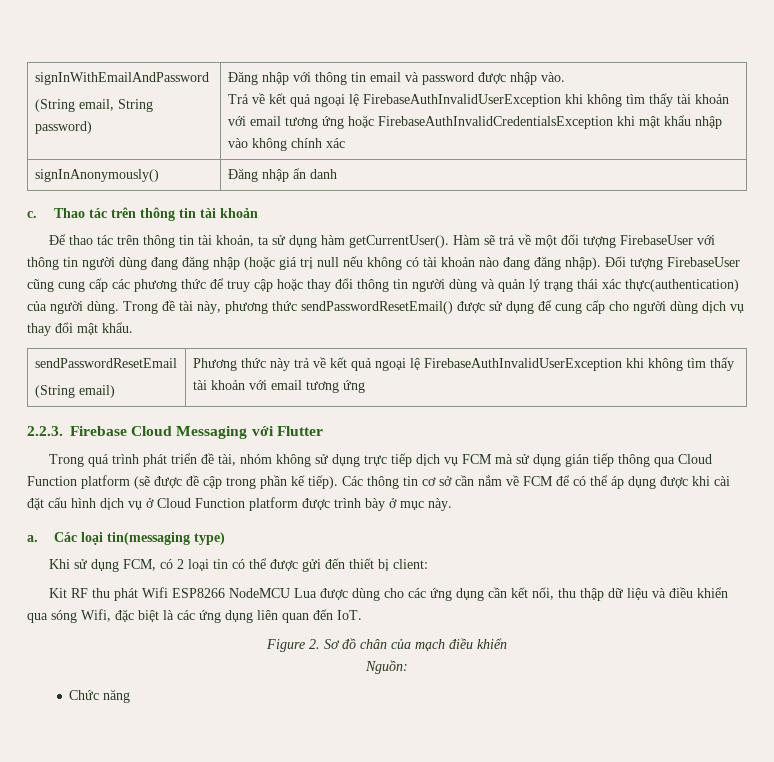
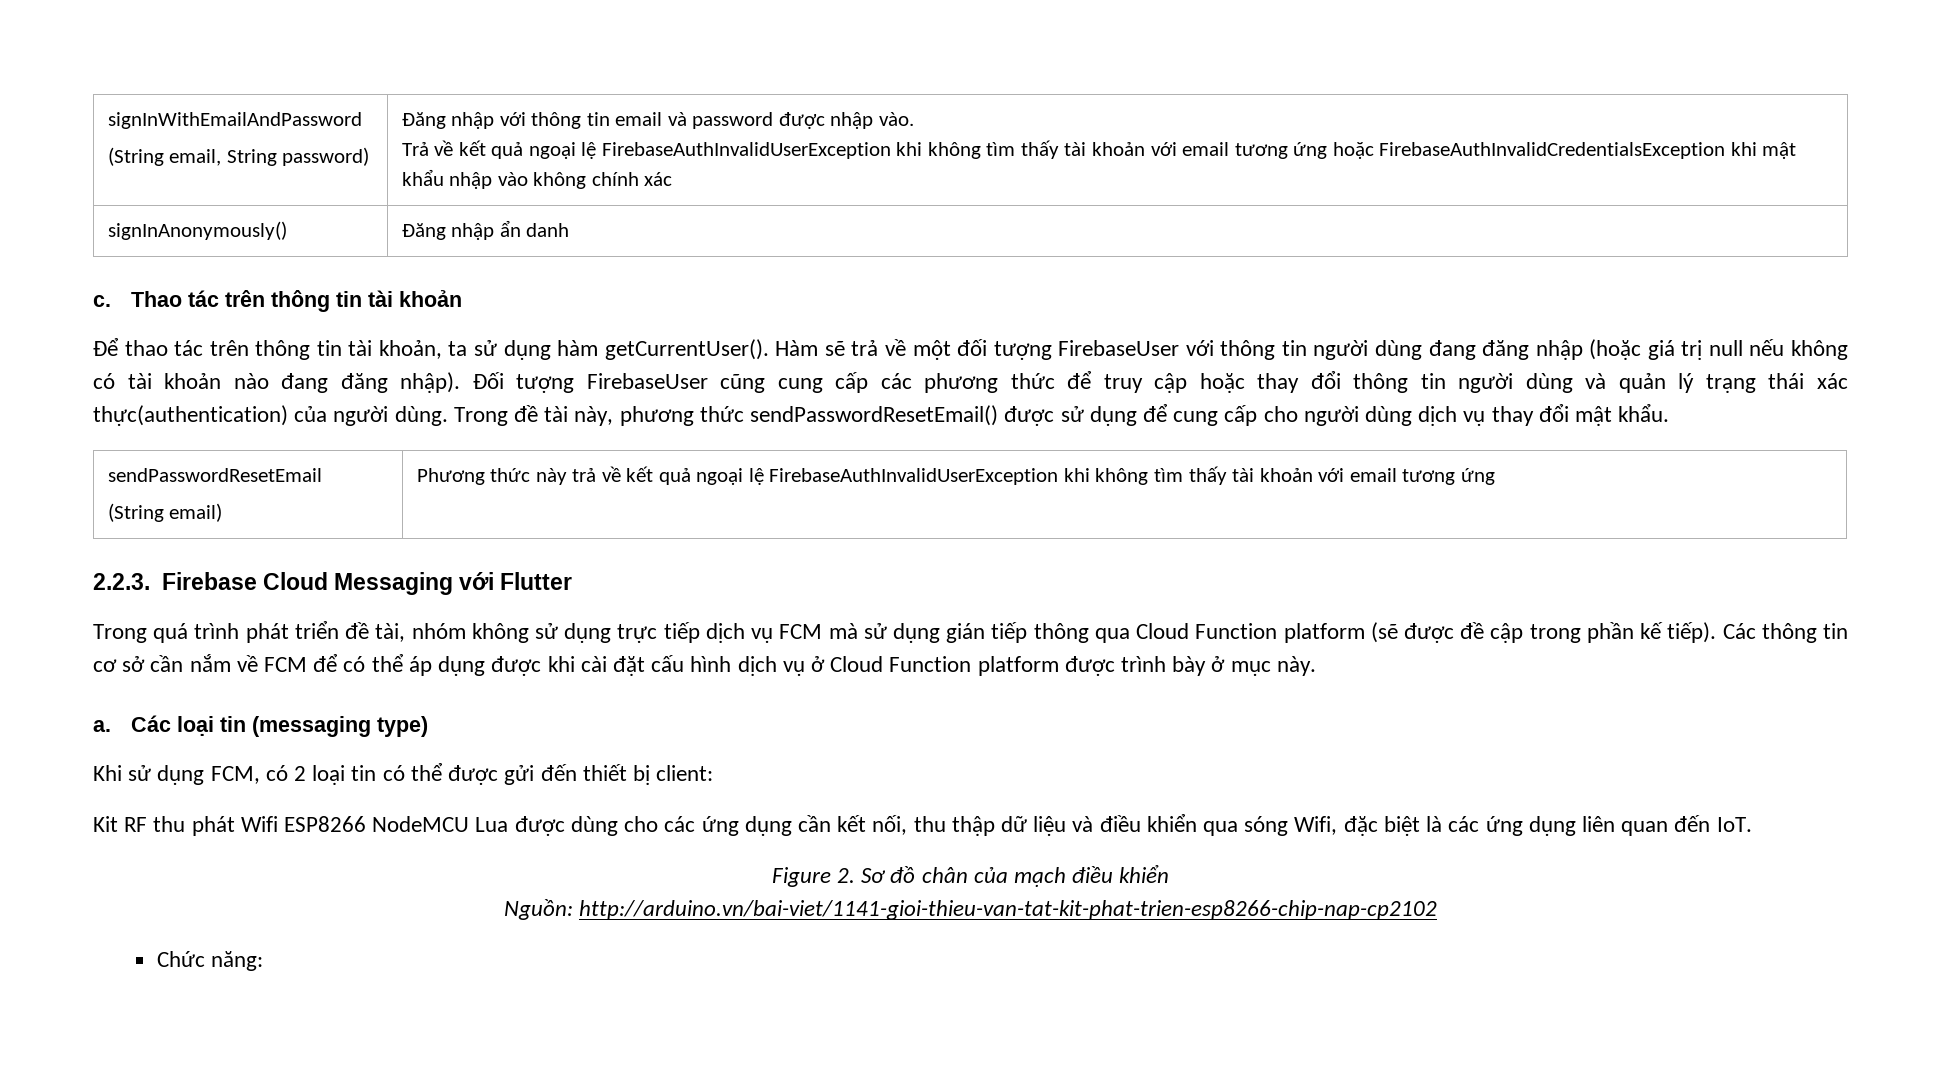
- Các loại tin(messaging type)
+ Các loại tin (messaging type)
- Nguồn:
+ Nguồn: http://arduino.vn/bai-viet/1141-gioi-thieu-van-tat-kit-phat-trien-esp8266-chip-nap-cp2102
- Chức năng
+ Chức năng:

